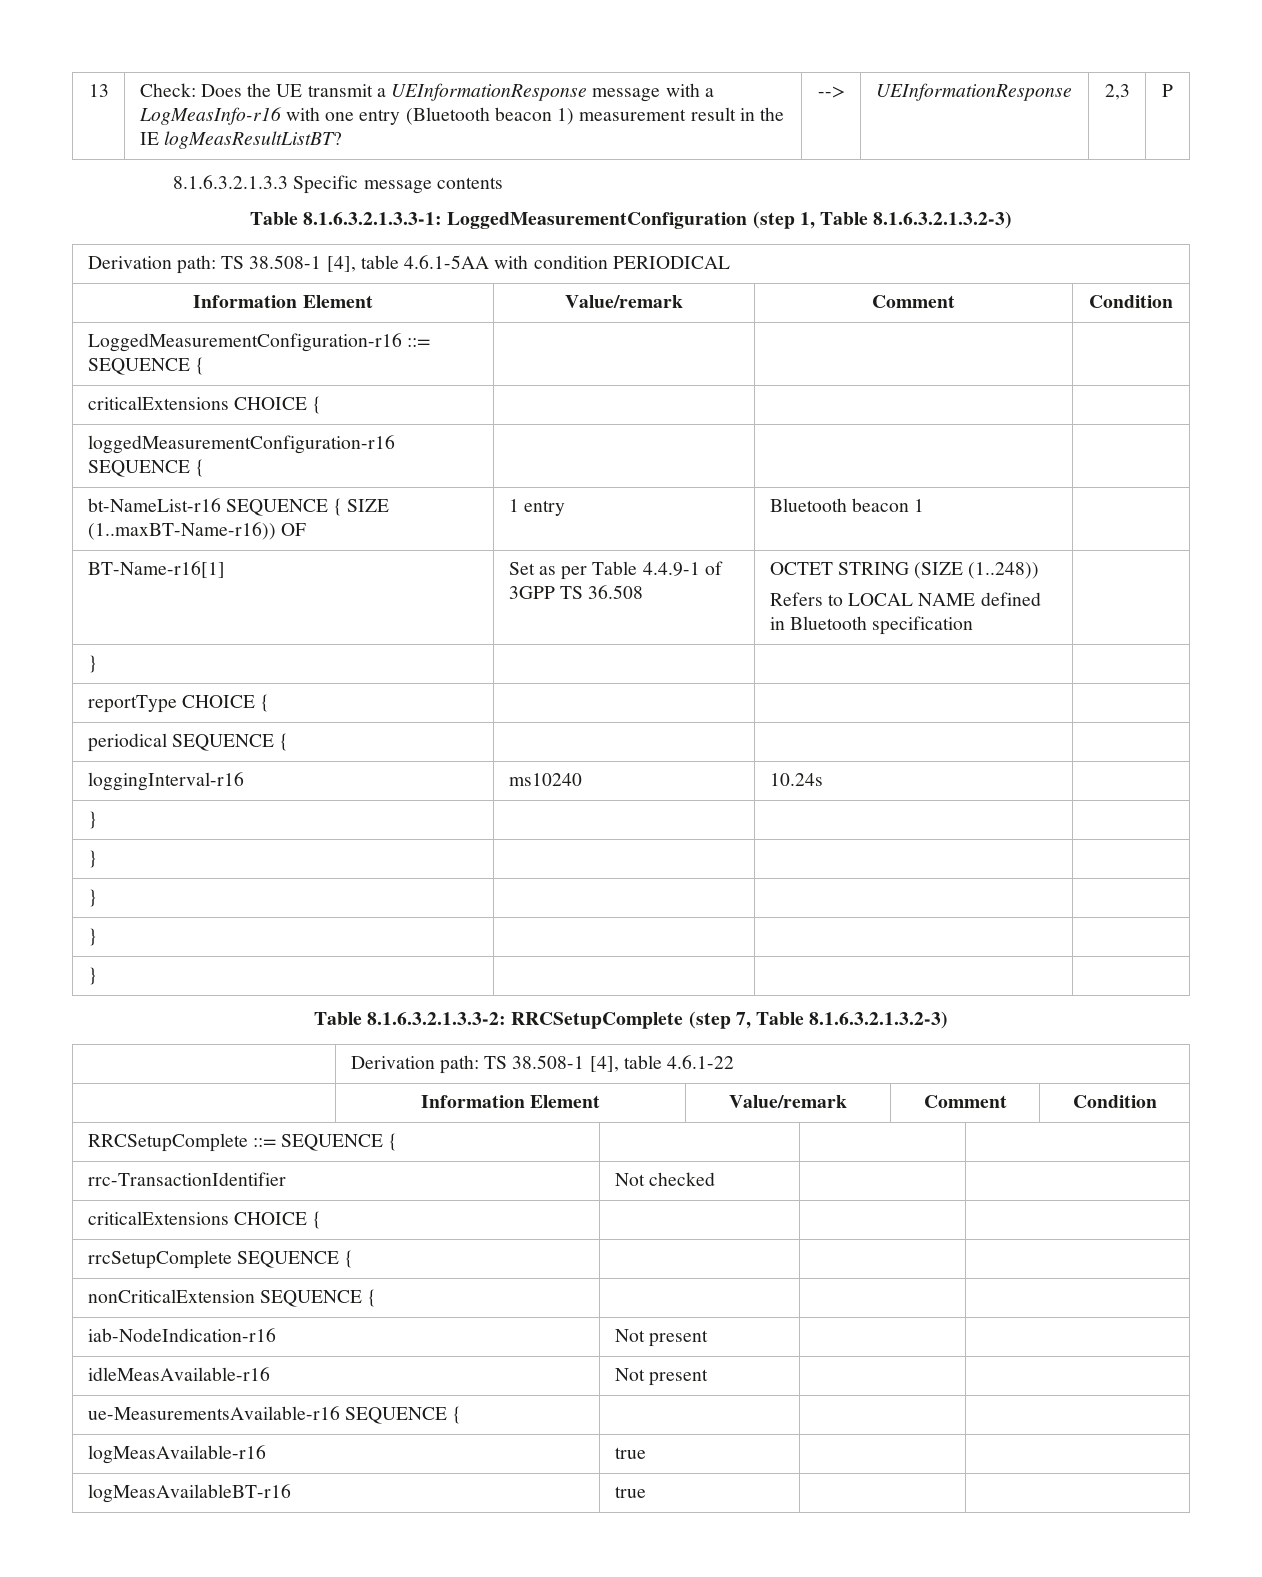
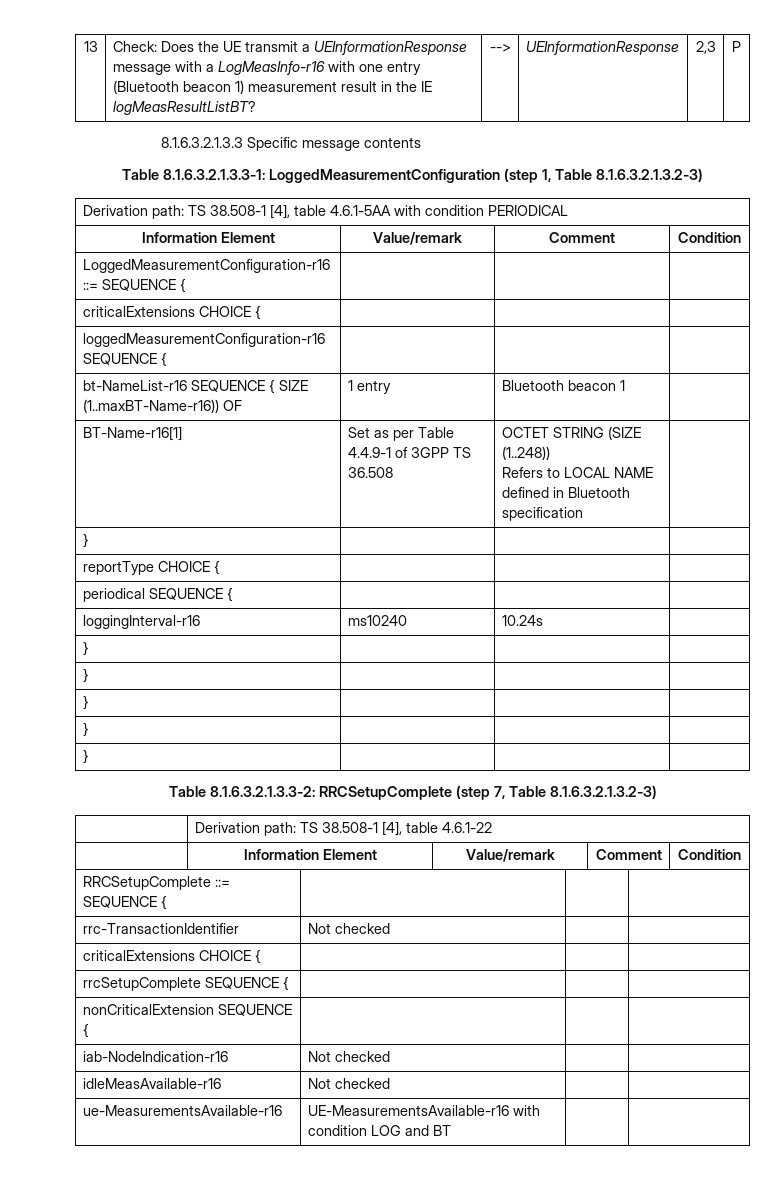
- iab-NodeIndication-r16 | Not present | |
+ iab-NodeIndication-r16 | Not checked | |
- idleMeasAvailable-r16 | Not present | |
+ idleMeasAvailable-r16 | Not checked | |
- ue-MeasurementsAvailable-r16 SEQUENCE { | | |
- logMeasAvailable-r16 | true | |
- logMeasAvailableBT-r16 | true | |
+ ue-MeasurementsAvailable-r16 | UE-MeasurementsAvailable-r16 with condition LOG and BT | |

